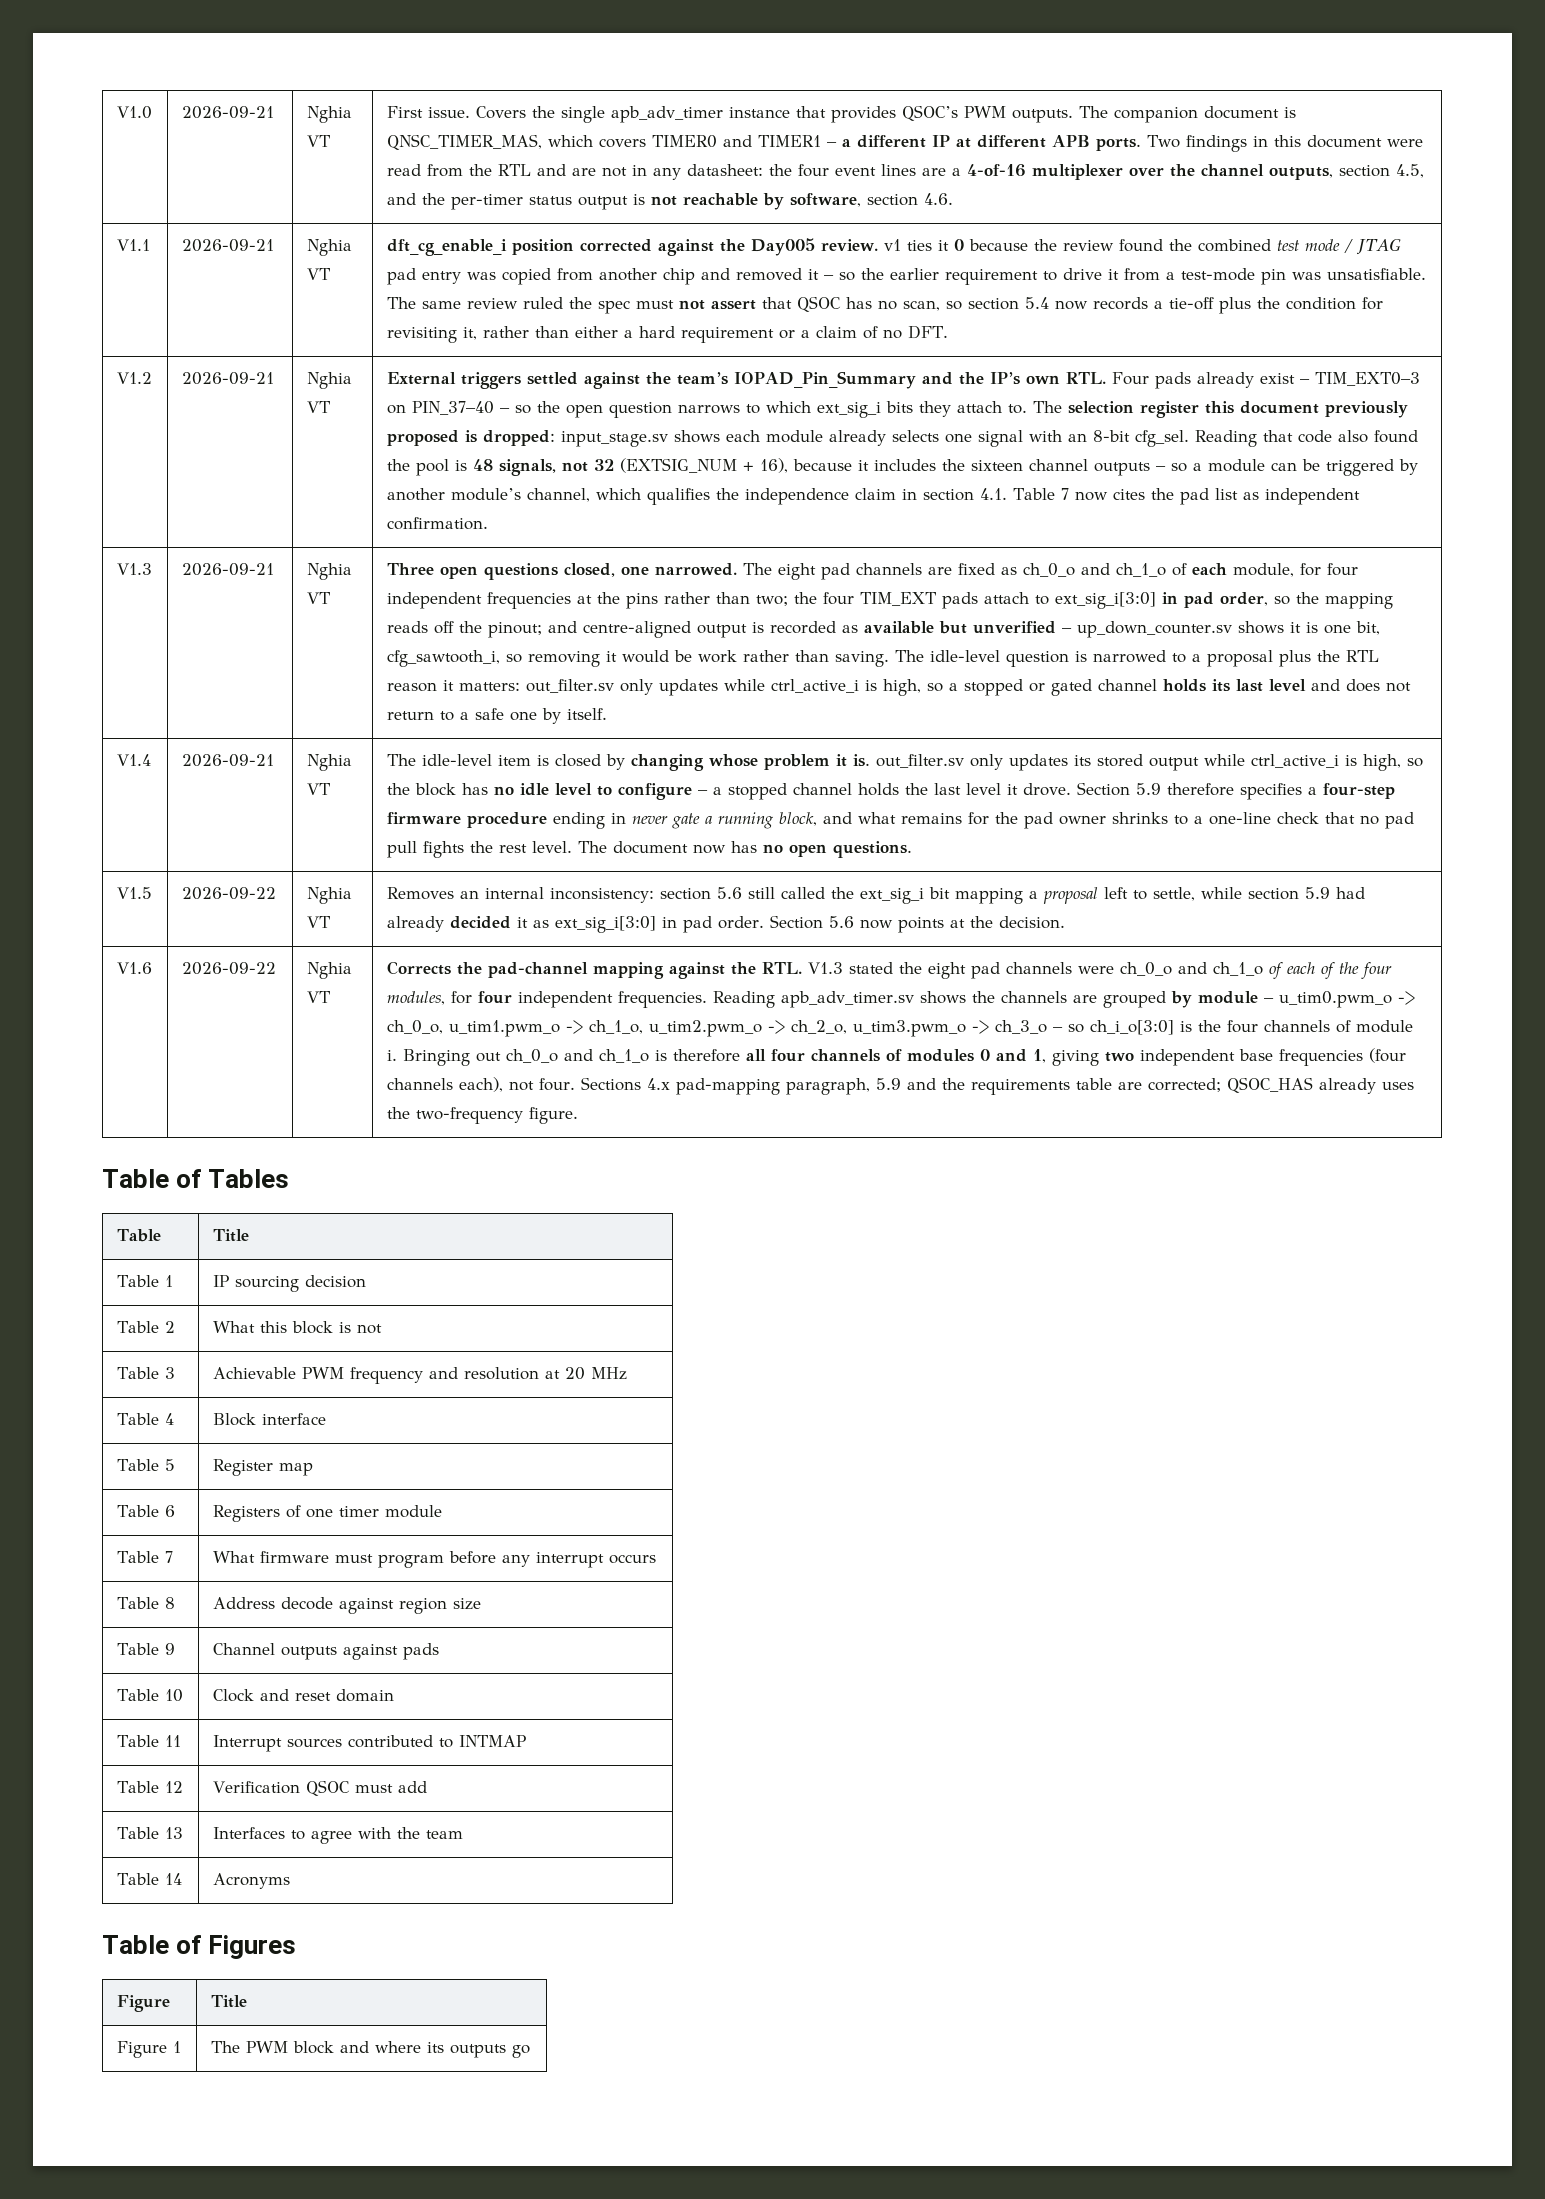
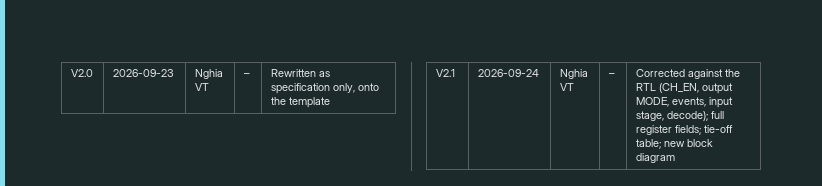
- V1.0 | 2026-09-21 | Nghia VT | First issue. Covers the single apb_adv_timer instance that provides QSOC’s PWM outputs. The companion document is QNSC_TIMER_MAS, which covers TIMER0 and TIMER1 – a different IP at different APB ports. Two findings in this document were read from the RTL and are not in any datasheet: the four event lines are a 4-of-16 multiplexer over the channel outputs, section 4.5, and the per-timer status output is not reachable by software, section 4.6.
- V1.1 | 2026-09-21 | Nghia VT | dft_cg_enable_i position corrected against the Day005 review. v1 ties it 0 because the review found the combined test mode / JTAG pad entry was copied from another chip and removed it – so the earlier requirement to drive it from a test-mode pin was unsatisfiable. The same review ruled the spec must not assert that QSOC has no scan, so section 5.4 now records a tie-off plus the condition for revisiting it, rather than either a hard requirement or a claim of no DFT.
- V1.2 | 2026-09-21 | Nghia VT | External triggers settled against the team’s IOPAD_Pin_Summary and the IP’s own RTL. Four pads already exist – TIM_EXT0–3 on PIN_37–40 – so the open question narrows to which ext_sig_i bits they attach to. The selection register this document previously proposed is dropped: input_stage.sv shows each module already selects one signal with an 8-bit cfg_sel. Reading that code also found the pool is 48 signals, not 32 (EXTSIG_NUM + 16), because it includes the sixteen channel outputs – so a module can be triggered by another module’s channel, which qualifies the independence claim in section 4.1. Table 7 now cites the pad list as independent confirmation.
- V1.3 | 2026-09-21 | Nghia VT | Three open questions closed, one narrowed. The eight pad channels are fixed as ch_0_o and ch_1_o of each module, for four independent frequencies at the pins rather than two; the four TIM_EXT pads attach to ext_sig_i[3:0] in pad order, so the mapping reads off the pinout; and centre-aligned output is recorded as available but unverified – up_down_counter.sv shows it is one bit, cfg_sawtooth_i, so removing it would be work rather than saving. The idle-level question is narrowed to a proposal plus the RTL reason it matters: out_filter.sv only updates while ctrl_active_i is high, so a stopped or gated channel holds its last level and does not return to a safe one by itself.
- V1.4 | 2026-09-21 | Nghia VT | The idle-level item is closed by changing whose problem it is. out_filter.sv only updates its stored output while ctrl_active_i is high, so the block has no idle level to configure – a stopped channel holds the last level it drove. Section 5.9 therefore specifies a four-step firmware procedure ending in never gate a running block, and what remains for the pad owner shrinks to a one-line check that no pad pull fights the rest level. The document now has no open questions.
- V1.5 | 2026-09-22 | Nghia VT | Removes an internal inconsistency: section 5.6 still called the ext_sig_i bit mapping a proposal left to settle, while section 5.9 had already decided it as ext_sig_i[3:0] in pad order. Section 5.6 now points at the decision.
- V1.6 | 2026-09-22 | Nghia VT | Corrects the pad-channel mapping against the RTL. V1.3 stated the eight pad channels were ch_0_o and ch_1_o of each of the four modules, for four independent frequencies. Reading apb_adv_timer.sv shows the channels are grouped by module – u_tim0.pwm_o -> ch_0_o, u_tim1.pwm_o -> ch_1_o, u_tim2.pwm_o -> ch_2_o, u_tim3.pwm_o -> ch_3_o – so ch_i_o[3:0] is the four channels of module i. Bringing out ch_0_o and ch_1_o is therefore all four channels of modules 0 and 1, giving two independent base frequencies (four channels each), not four. Sections 4.x pad-mapping paragraph, 5.9 and the requirements table are corrected; QSOC_HAS already uses the two-frequency figure.
- Table of Tables
- Table | Title
- Table 1 | IP sourcing decision
- Table 2 | What this block is not
- Table 3 | Achievable PWM frequency and resolution at 20 MHz
- Table 4 | Block interface
- Table 5 | Register map
- Table 6 | Registers of one timer module
- Table 7 | What firmware must program before any interrupt occurs
- Table 8 | Address decode against region size
- Table 9 | Channel outputs against pads
- Table 10 | Clock and reset domain
- Table 11 | Interrupt sources contributed to INTMAP
- Table 12 | Verification QSOC must add
- Table 13 | Interfaces to agree with the team
- Table 14 | Acronyms
- Table of Figures
- Figure | Title
- Figure 1 | The PWM block and where its outputs go
+ V2.0 | 2026-09-23 | Nghia VT | – | Rewritten as specification only, onto the template
+ V2.1 | 2026-09-24 | Nghia VT | – | Corrected against the RTL (CH_EN, output MODE, events, input stage, decode); full register fields; tie-off table; new block diagram

